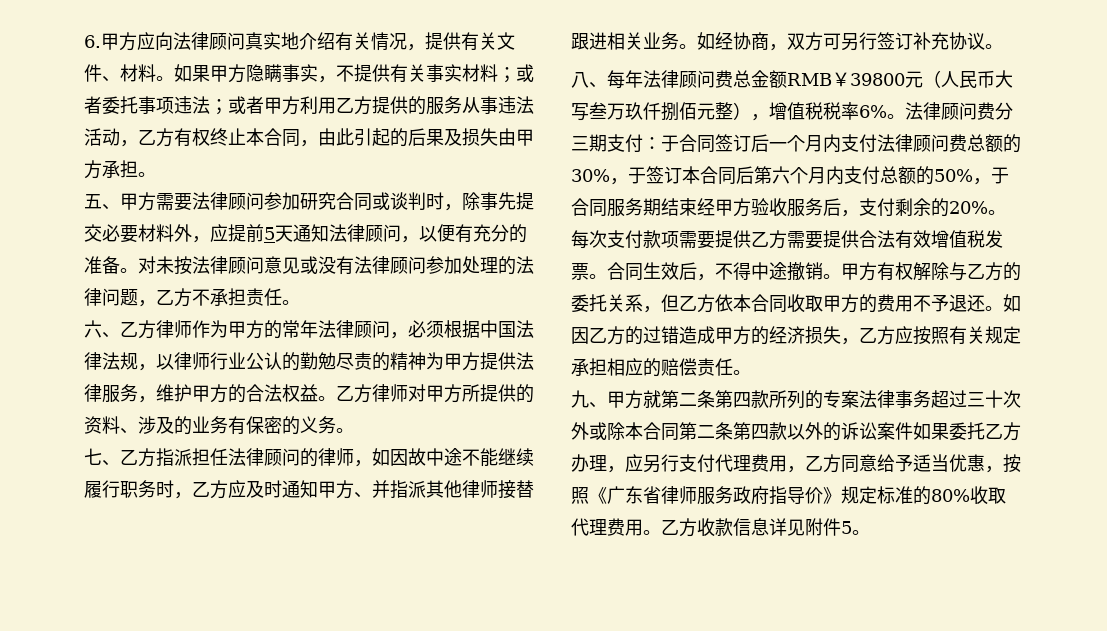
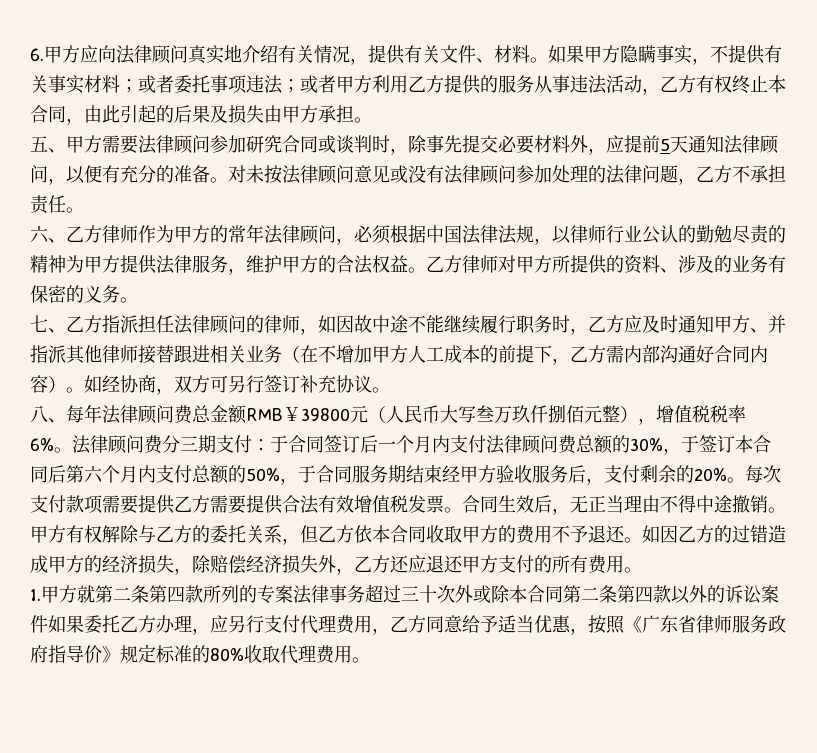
- 七、乙方指派担任法律顾问的律师，如因故中途不能继续履行职务时，乙方应及时通知甲方、并指派其他律师接替跟进相关业务。
+ 七、乙方指派担任法律顾问的律师，如因故中途不能继续履行职务时，乙方应及时通知甲方、并指派其他律师接替跟进相关业务（在不增加甲方人工成本的前提下，乙方需内部沟通好合同内容）。
- 合同生效后，不得中途撤销。
+ 合同生效后，无正当理由不得中途撤销。
- 如因乙方的过错造成甲方的经济损失，乙方应按照有关规定承担相应的赔偿责任。
- 九、甲方就第二条第四款所列的专案法律事务超过三十次外或除本合同第二条第四款以外的诉讼案件如果委托乙方办理，应另行支付代理费用，乙方同意给予适当优惠，按照《广东省律师服务政府指导价》规定标准的80%收取代理费用。乙方收款信息详见附件5。
+ 如因乙方的过错造成甲方的经济损失，除赔偿经济损失外，乙方还应退还甲方支付的所有费用。
+ 1.甲方就第二条第四款所列的专案法律事务超过三十次外或除本合同第二条第四款以外的诉讼案件如果委托乙方办理，应另行支付代理费用，乙方同意给予适当优惠，按照《广东省律师服务政府指导价》规定标准的80%收取代理费用。

